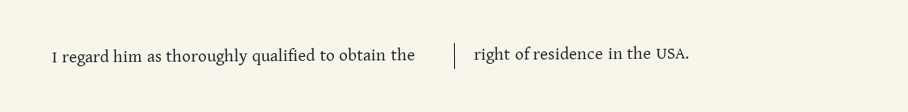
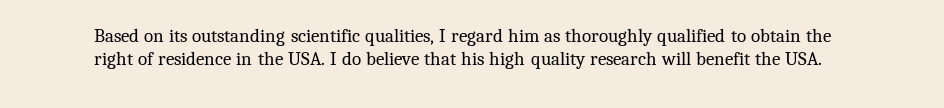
- I regard him as thoroughly qualified to obtain the right of residence in the USA.
+ Based on its outstanding scientific qualities, I regard him as thoroughly qualified to obtain the right of residence in the USA. I do believe that his high quality research will benefit the USA.

